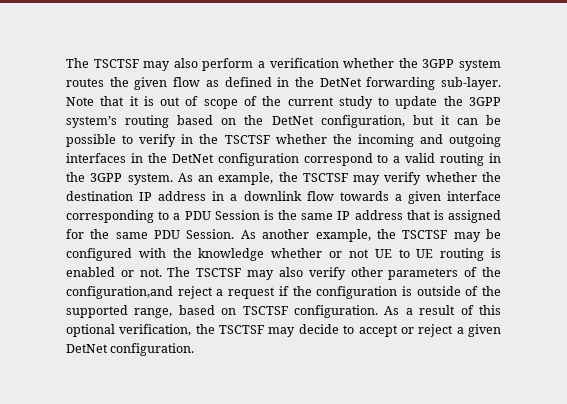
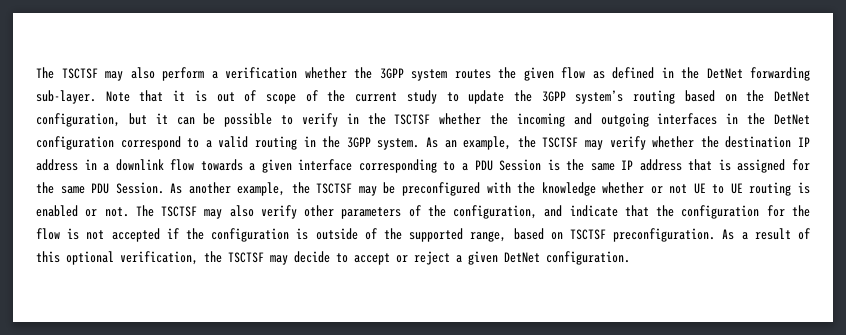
- As another example, the TSCTSF may be configured with the knowledge whether or not UE to UE routing is enabled or not.
+ As another example, the TSCTSF may be preconfigured with the knowledge whether or not UE to UE routing is enabled or not.
- The TSCTSF may also verify other parameters of the configuration,and reject a request if the configuration is outside of the supported range, based on TSCTSF configuration.
+ The TSCTSF may also verify other parameters of the configuration, and indicate that the configuration for the flow is not accepted if the configuration is outside of the supported range, based on TSCTSF preconfiguration.

